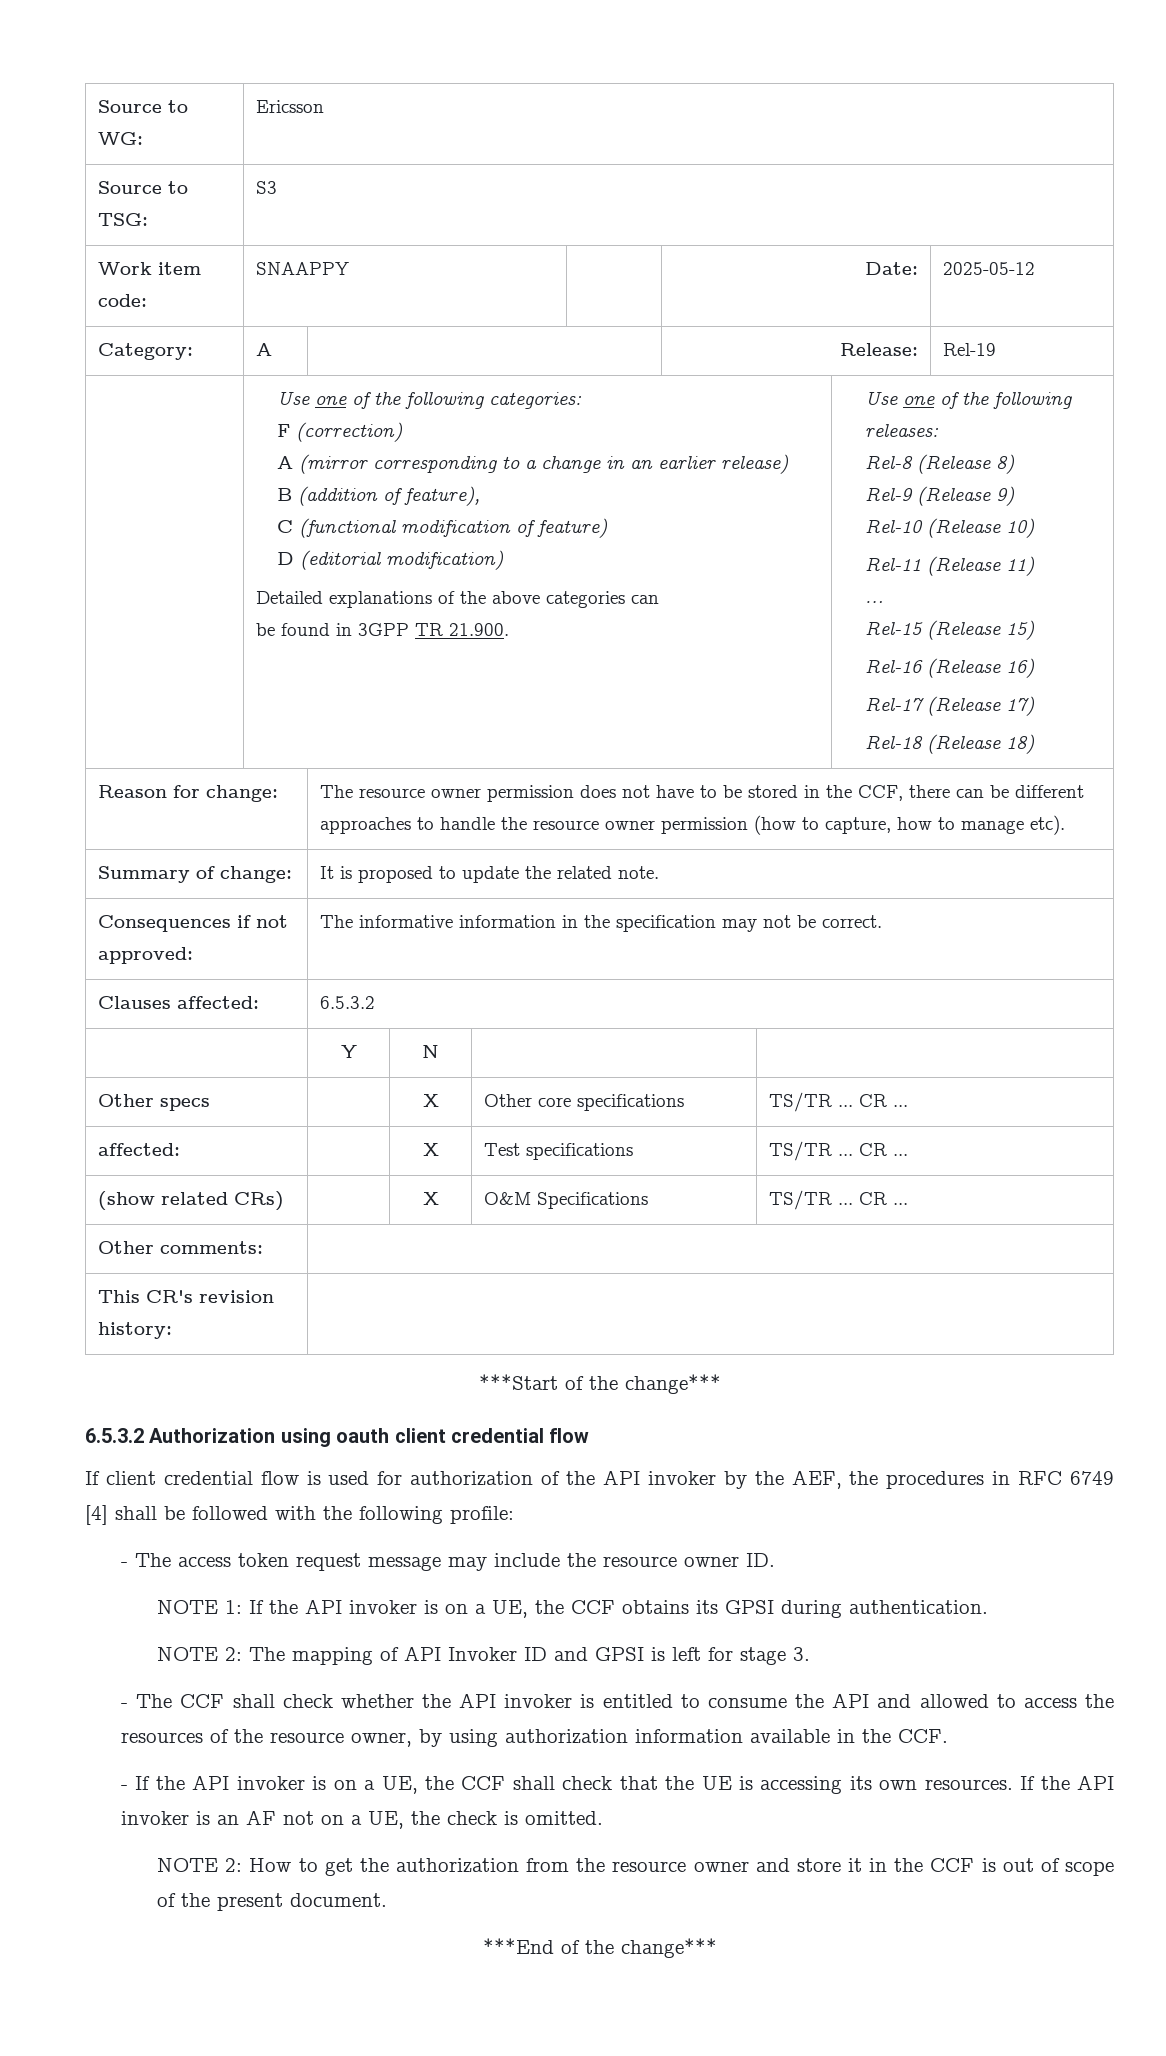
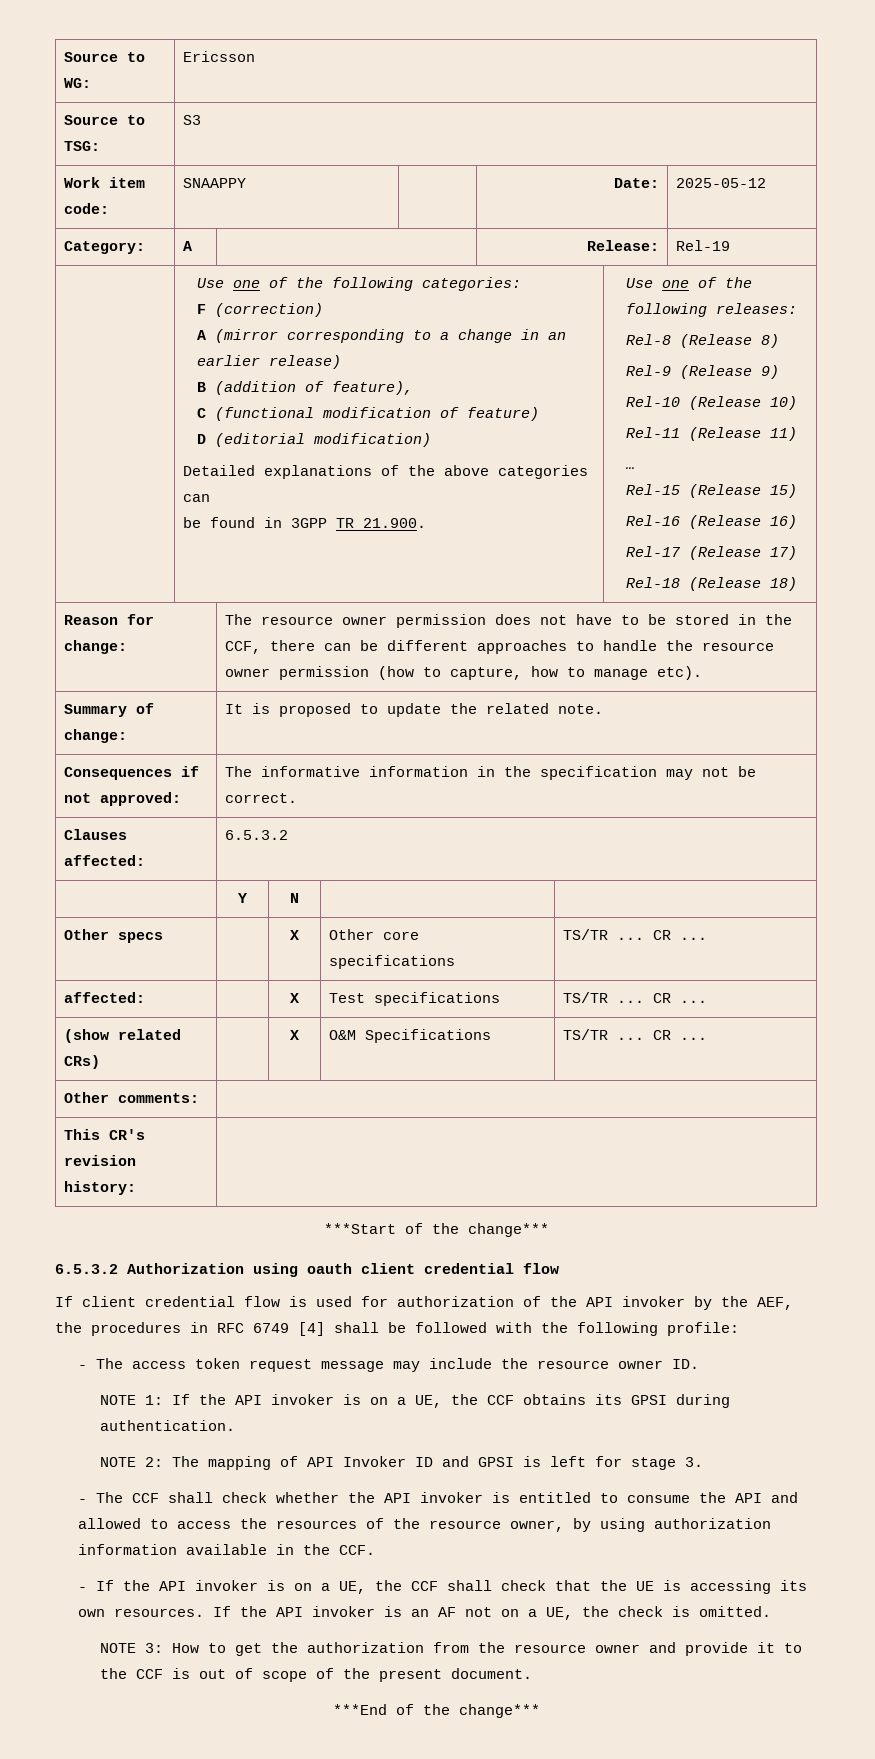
- NOTE 2: How to get the authorization from the resource owner and store it in the CCF is out of scope of the present document.
+ NOTE 3: How to get the authorization from the resource owner and provide it to the CCF is out of scope of the present document.

